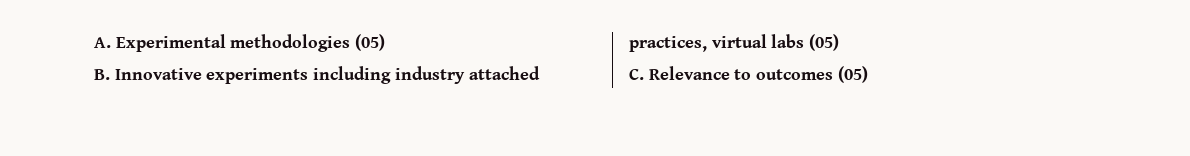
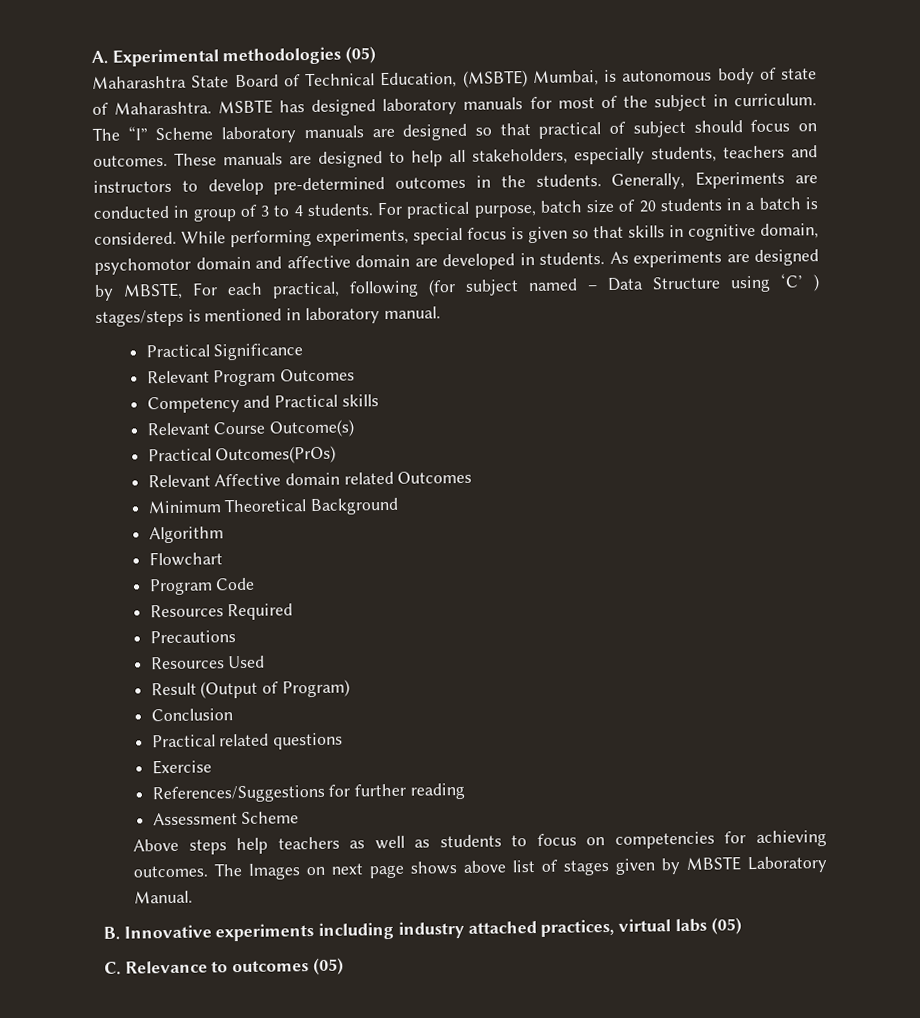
+ Maharashtra State Board of Technical Education, (MSBTE) Mumbai, is autonomous body of state of Maharashtra. MSBTE has designed laboratory manuals for most of the subject in curriculum. The “I” Scheme laboratory manuals are designed so that practical of subject should focus on outcomes. These manuals are designed to help all stakeholders, especially students, teachers and instructors to develop pre-determined outcomes in the students. Generally, Experiments are conducted in group of 3 to 4 students. For practical purpose, batch size of 20 students in a batch is considered. While performing experiments, special focus is given so that skills in cognitive domain, psychomotor domain and affective domain are developed in students. As experiments are designed by MBSTE, For each practical, following (for subject named – Data Structure using ‘C’ ) stages/steps is mentioned in laboratory manual.
+ Practical Significance
+ Relevant Program Outcomes
+ Competency and Practical skills
+ Relevant Course Outcome(s)
+ Practical Outcomes(PrOs)
+ Relevant Affective domain related Outcomes
+ Minimum Theoretical Background
+ Algorithm
+ Flowchart
+ Program Code
+ Resources Required
+ Precautions
+ Resources Used
+ Result (Output of Program)
+ Conclusion
+ Practical related questions
+ Exercise
+ References/Suggestions for further reading
+ Assessment Scheme
+ Above steps help teachers as well as students to focus on competencies for achieving outcomes. The Images on next page shows above list of stages given by MBSTE Laboratory Manual.

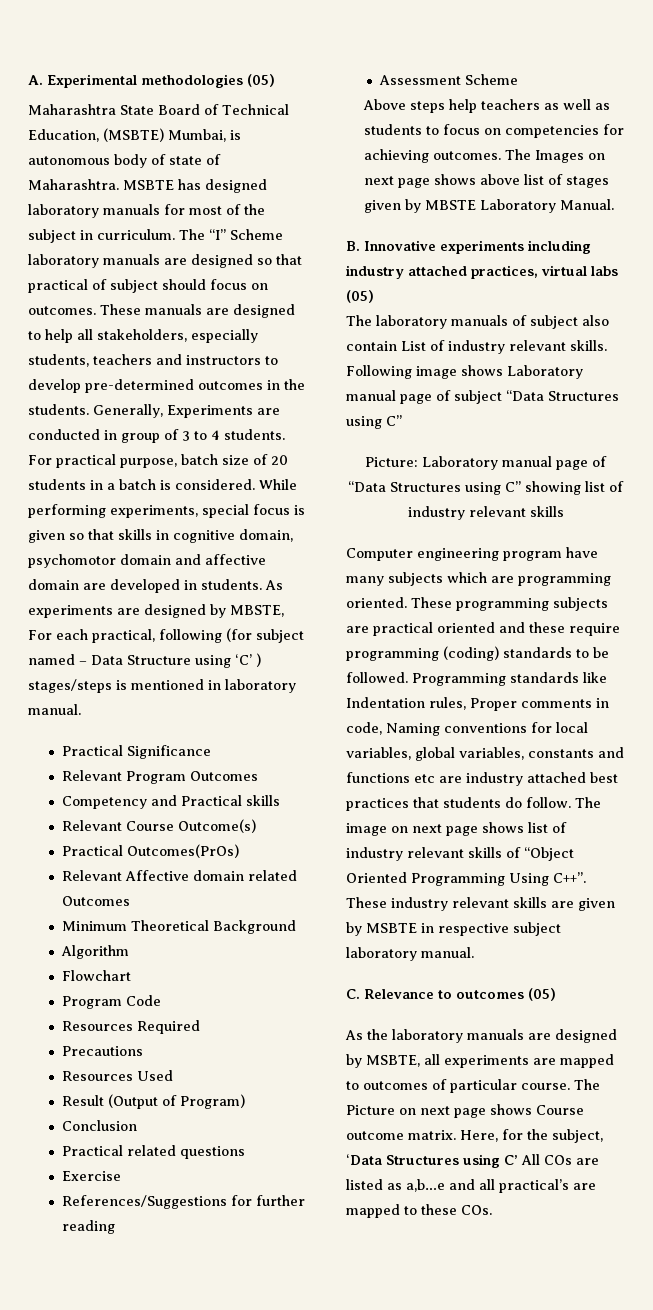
+ The laboratory manuals of subject also contain List of industry relevant skills. Following image shows Laboratory manual page of subject “Data Structures using C”
+ Picture: Laboratory manual page of “Data Structures using C” showing list of industry relevant skills
+ Computer engineering program have many subjects which are programming oriented. These programming subjects are practical oriented and these require programming (coding) standards to be followed. Programming standards like Indentation rules, Proper comments in code, Naming conventions for local variables, global variables, constants and functions etc are industry attached best practices that students do follow. The image on next page shows list of industry relevant skills of “Object Oriented Programming Using C++”. These industry relevant skills are given by MSBTE in respective subject laboratory manual.
+ As the laboratory manuals are designed by MSBTE, all experiments are mapped to outcomes of particular course. The Picture on next page shows Course outcome matrix. Here, for the subject, ‘Data Structures using C’ All COs are listed as a,b…e and all practical’s are mapped to these COs.

